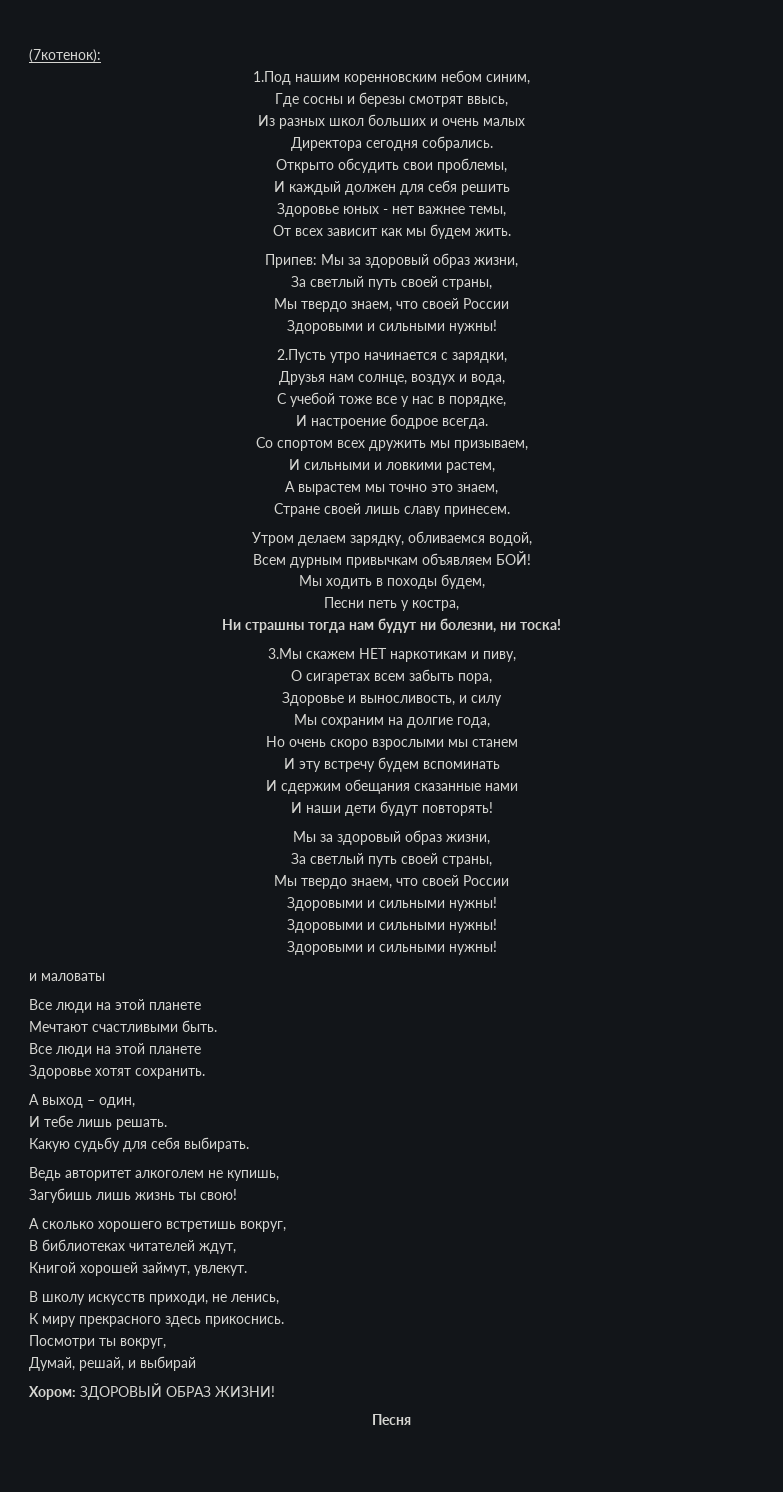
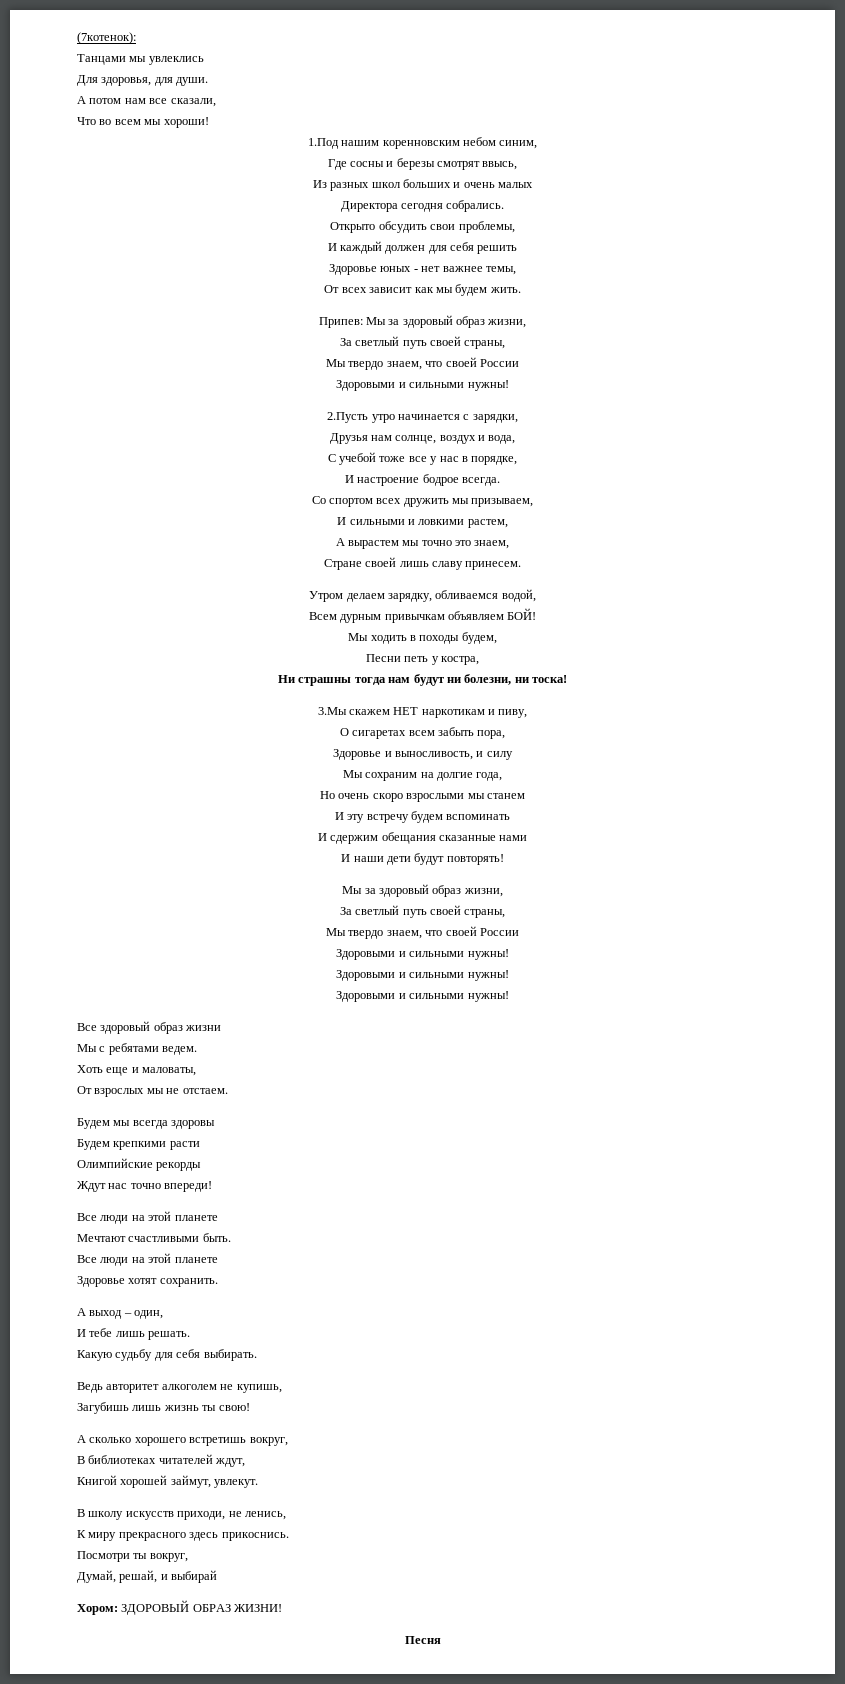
+ Танцами мы увлеклись
+ Для здоровья, для души.
+ А потом нам все сказали,
+ Что во всем мы хороши!
- и маловаты
+ Все здоровый образ жизни
+ Мы с ребятами ведем.
+ Хоть еще и маловаты,
+ От взрослых мы не отстаем.
+ Будем мы всегда здоровы
+ Будем крепкими расти
+ Олимпийские рекорды
+ Ждут нас точно впереди!

